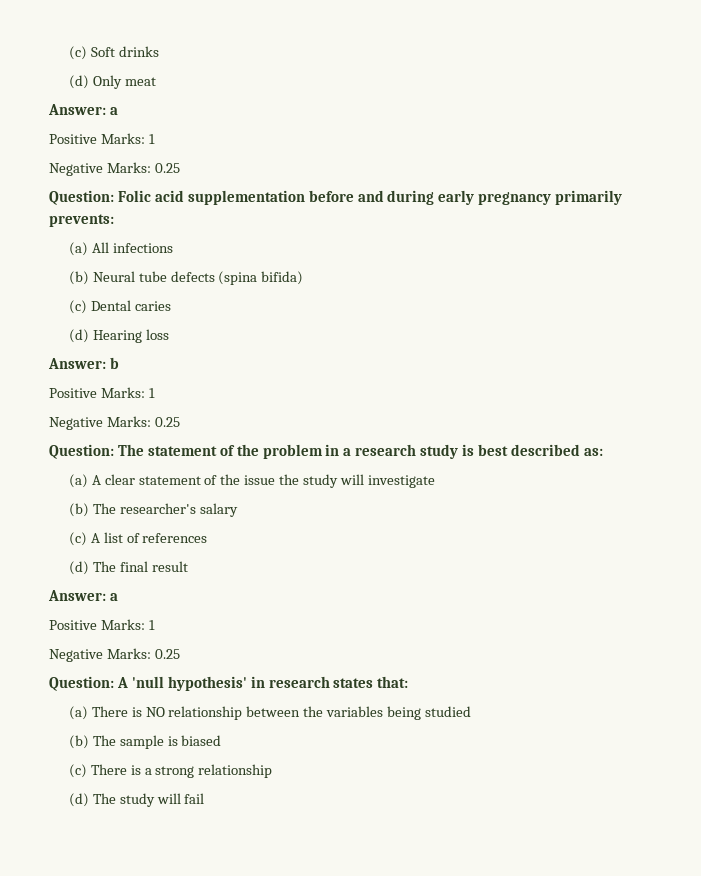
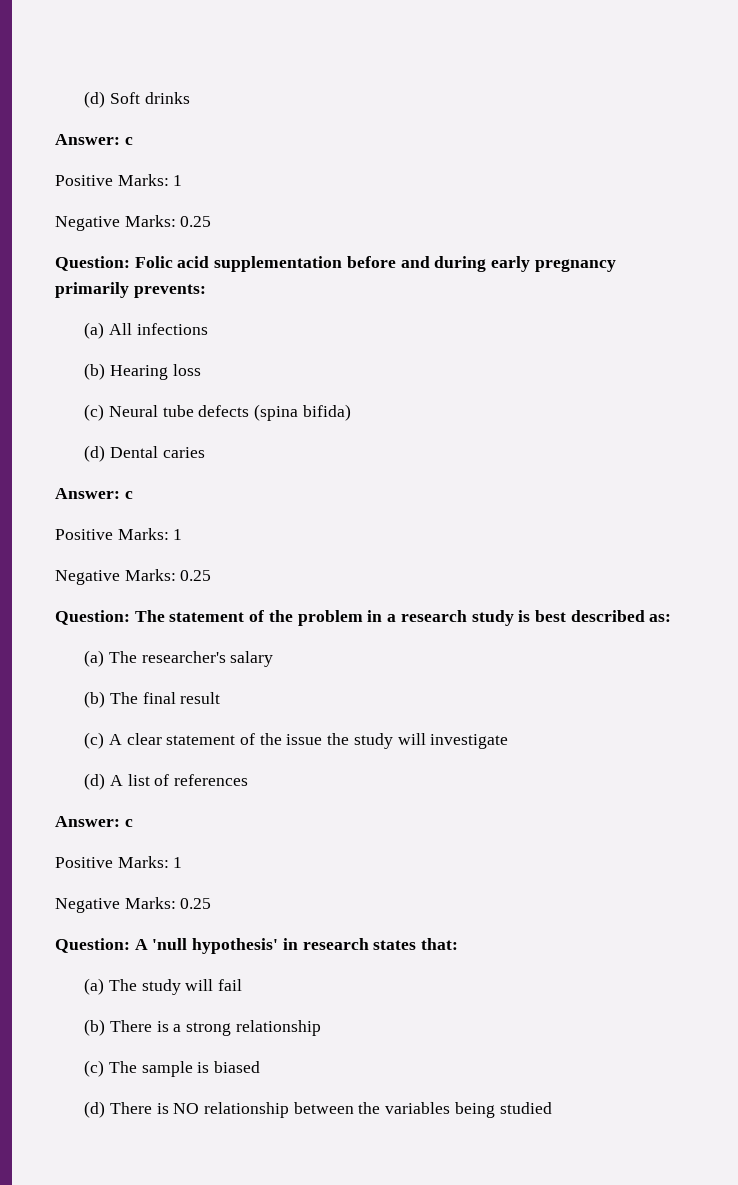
- (c) Soft drinks
- (d) Only meat
- Answer: a
+ (d) Soft drinks
+ Answer: c
- (b) Neural tube defects (spina bifida)
+ (b) Hearing loss
+ (c) Neural tube defects (spina bifida)
- (c) Dental caries
- (d) Hearing loss
- Answer: b
+ (d) Dental caries
+ Answer: c
- (a) A clear statement of the issue the study will investigate
+ (a) The researcher's salary
+ (b) The final result
+ (c) A clear statement of the issue the study will investigate
- (b) The researcher's salary
- (c) A list of references
- (d) The final result
- Answer: a
+ (d) A list of references
+ Answer: c
- (a) There is NO relationship between the variables being studied
+ (a) The study will fail
+ (b) There is a strong relationship
+ (c) The sample is biased
+ (d) There is NO relationship between the variables being studied
- (b) The sample is biased
- (c) There is a strong relationship
- (d) The study will fail

